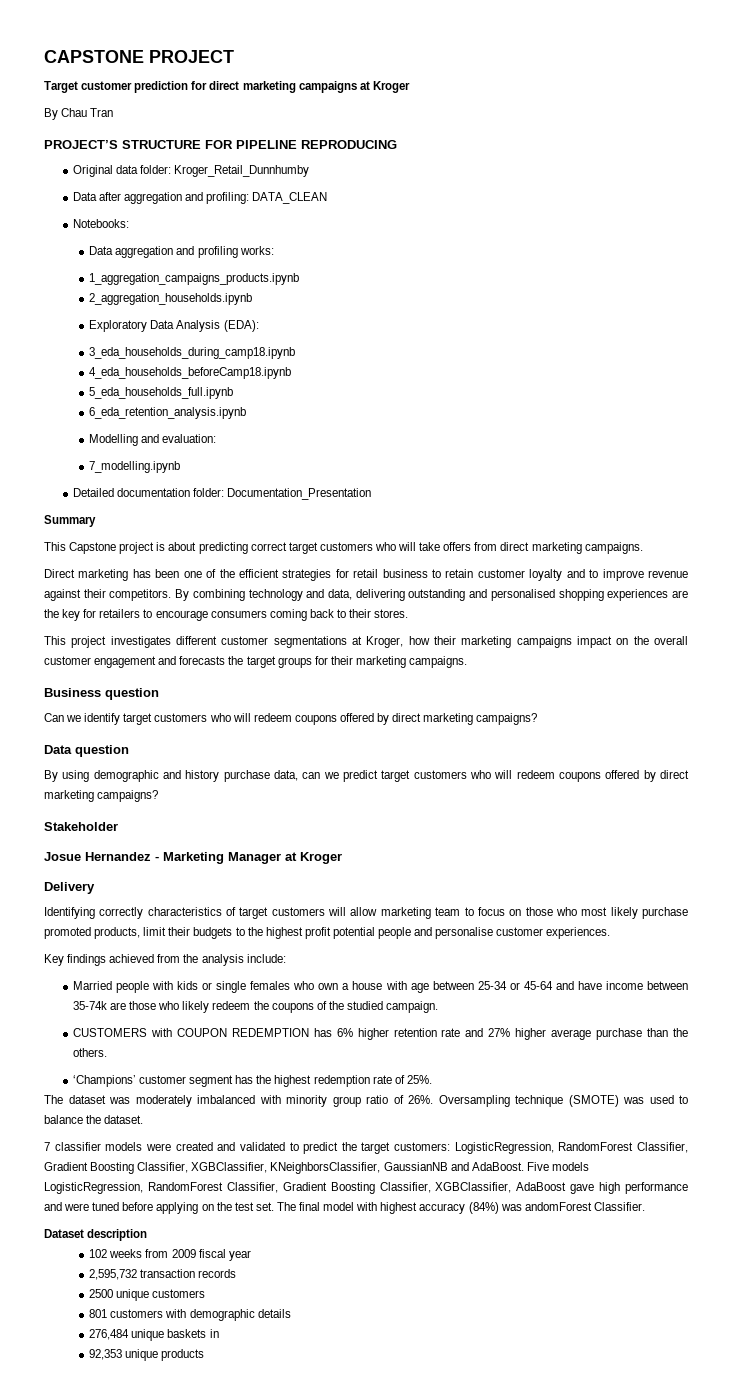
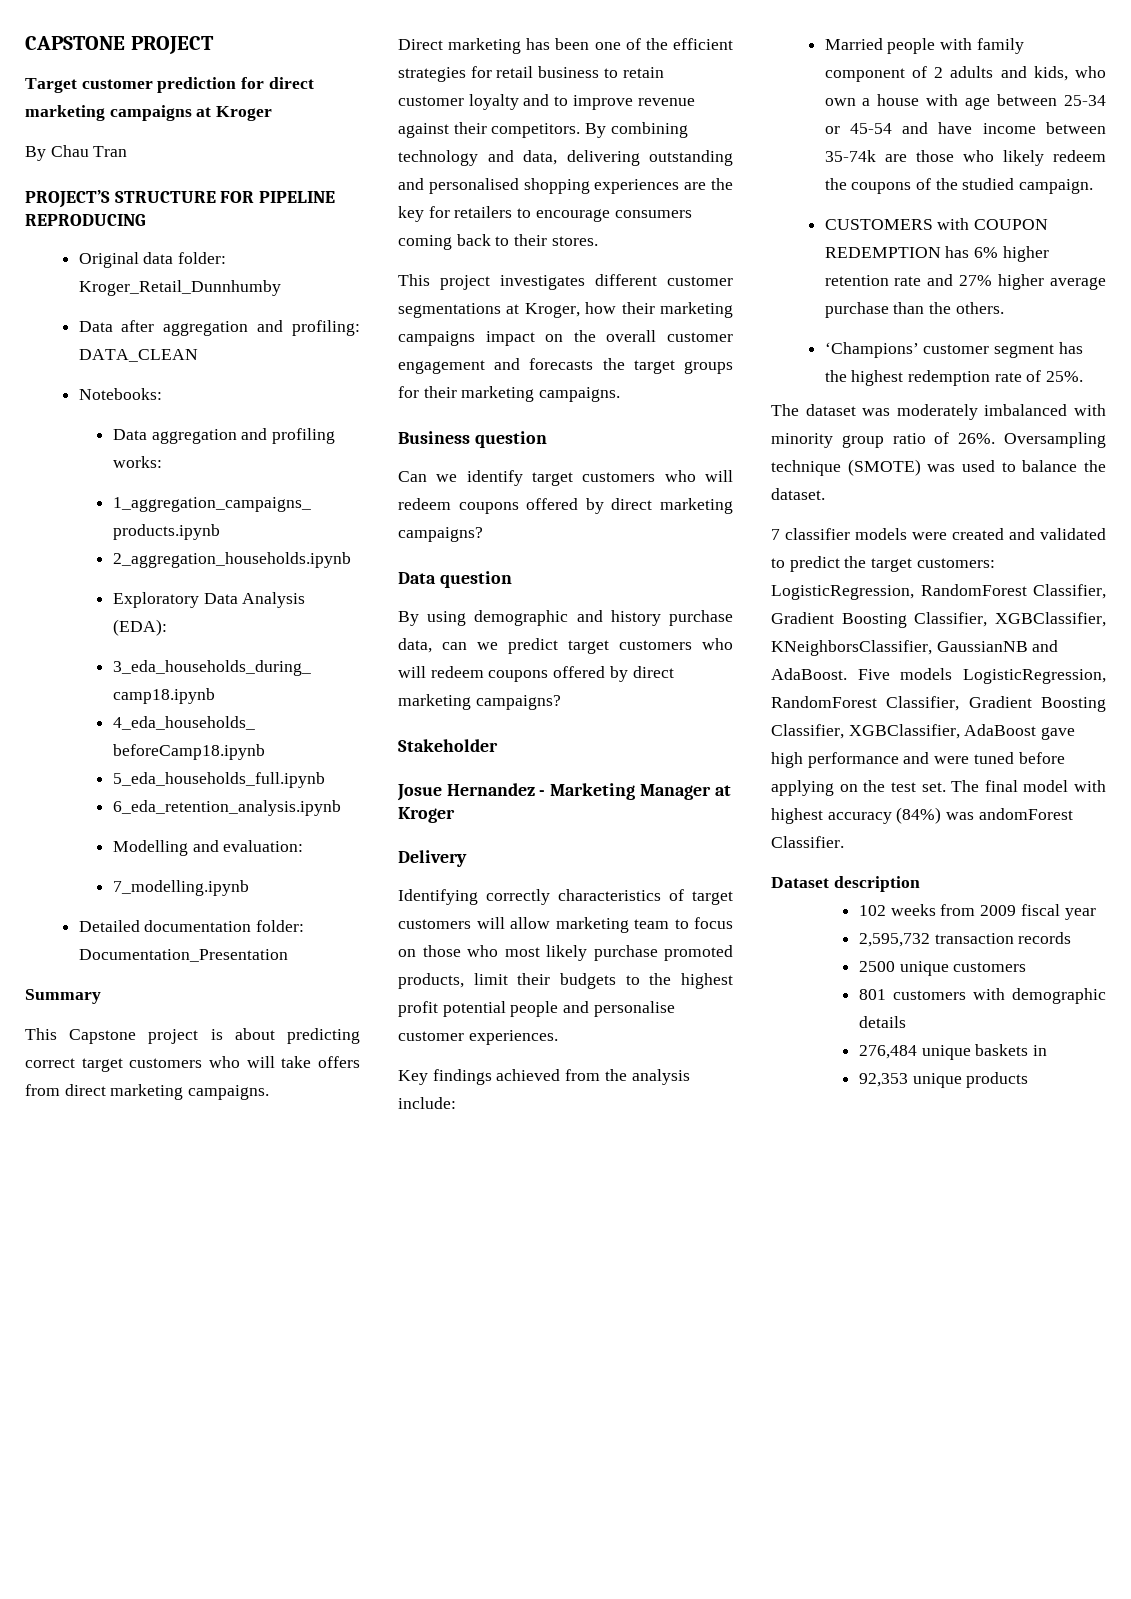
- Married people with kids or single females who own a house with age between 25-34 or 45-64 and have income between 35-74k are those who likely redeem the coupons of the studied campaign.
+ Married people with family component of 2 adults and kids, who own a house with age between 25-34 or 45-54 and have income between 35-74k are those who likely redeem the coupons of the studied campaign.

